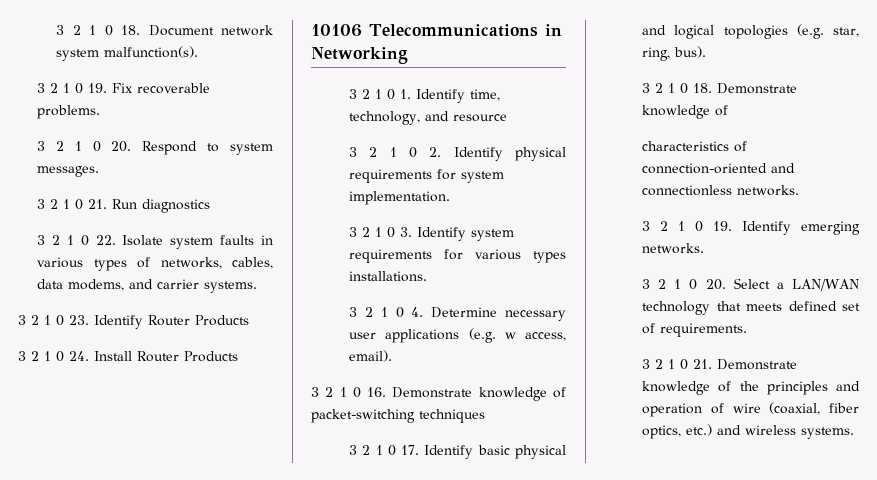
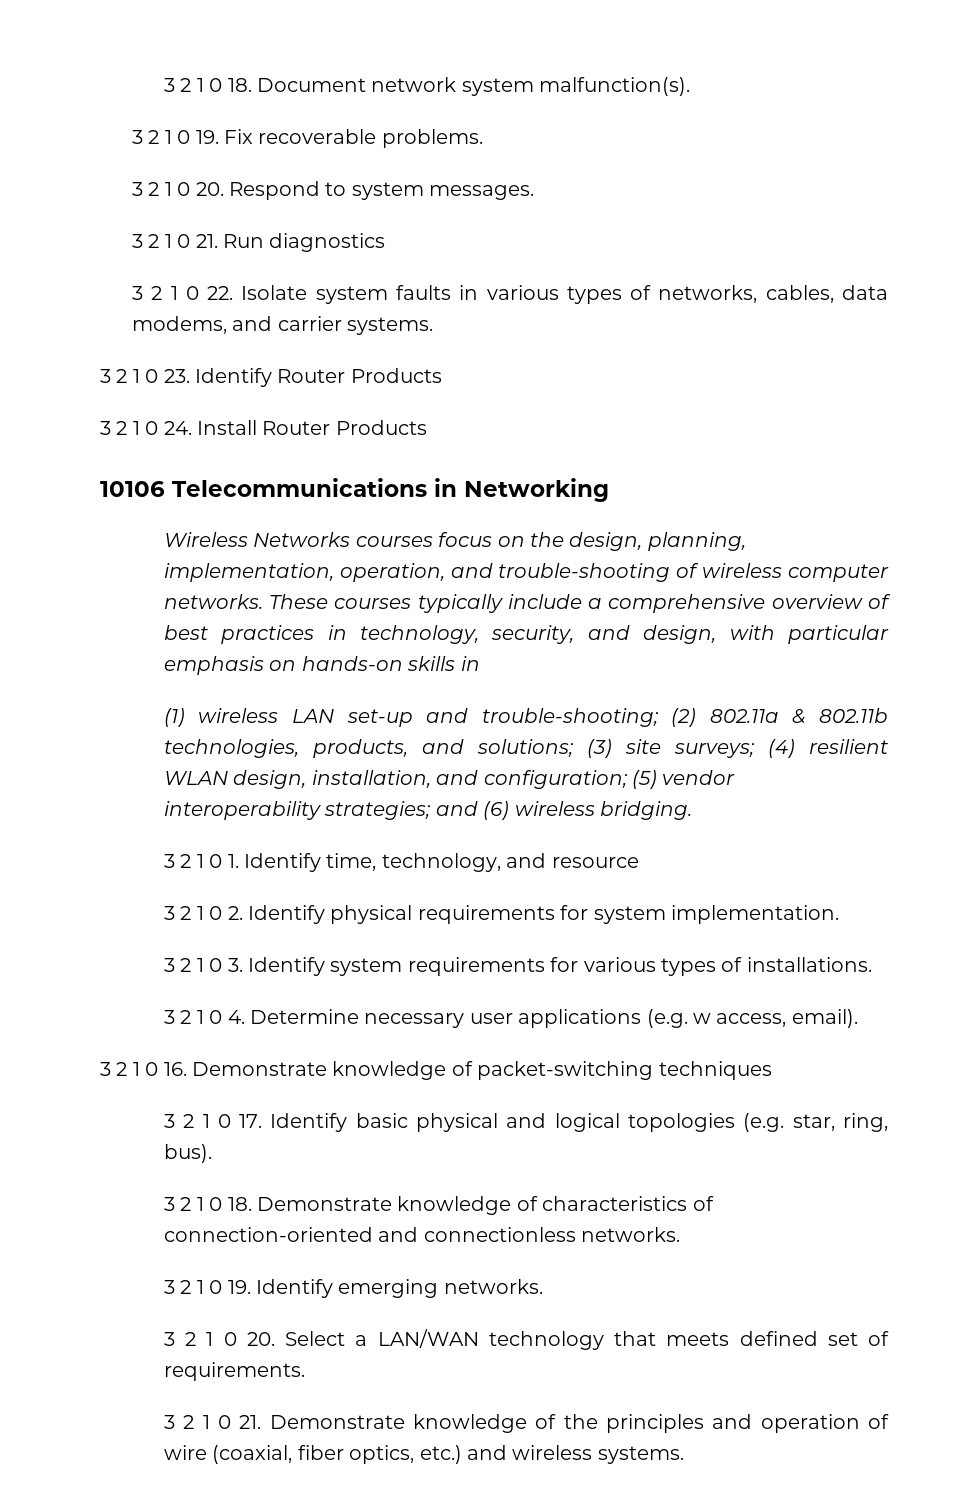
+ Wireless Networks courses focus on the design, planning, implementation, operation, and trouble-shooting of wireless computer networks. These courses typically include a comprehensive overview of best practices in technology, security, and design, with particular emphasis on hands-on skills in
+ (1) wireless LAN set-up and trouble-shooting; (2) 802.11a & 802.11b technologies, products, and solutions; (3) site surveys; (4) resilient WLAN design, installation, and configuration; (5) vendor interoperability strategies; and (6) wireless bridging.
- 3 2 1 0 3. Identify system requirements for various types installations.
+ 3 2 1 0 3. Identify system requirements for various types of installations.
- 3 2 1 0 18. Demonstrate knowledge of
- characteristics of connection-oriented and connectionless networks.
+ 3 2 1 0 18. Demonstrate knowledge of characteristics of connection-oriented and connectionless networks.

